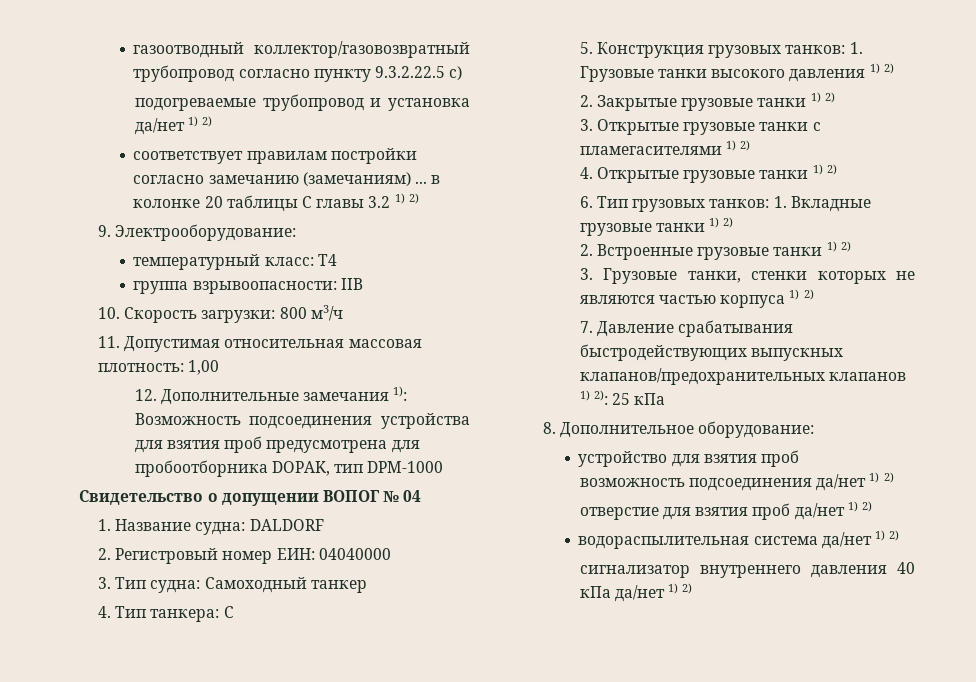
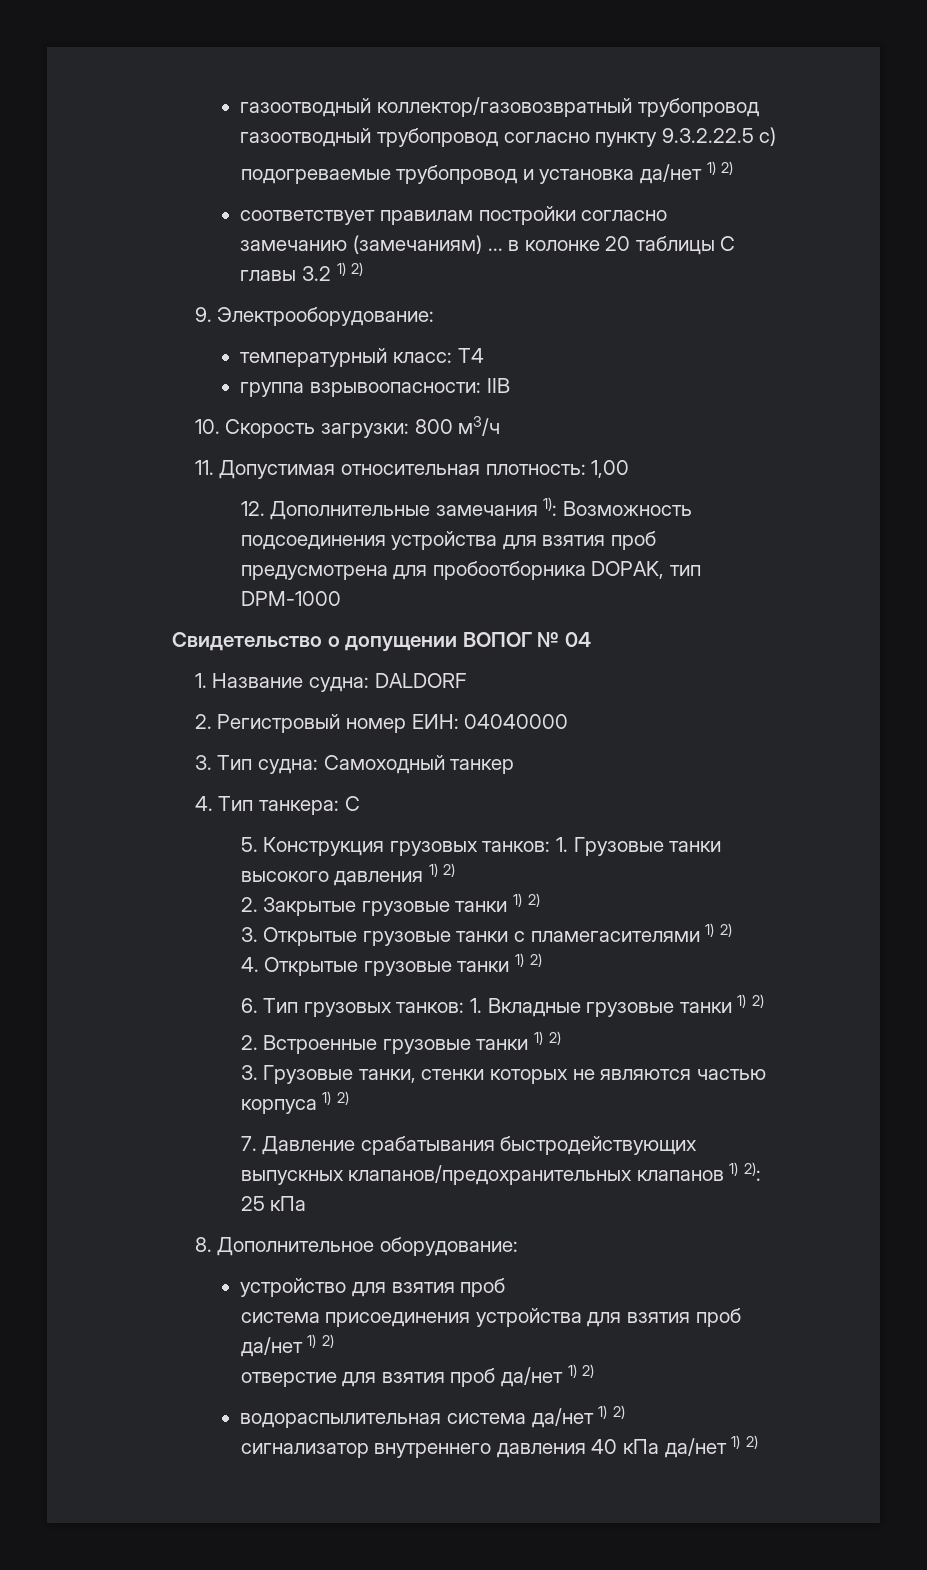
- газоотводный коллектор/газовозвратный трубопровод согласно пункту 9.3.2.22.5 с)
+ газоотводный коллектор/газовозвратный трубопровод газоотводный трубопровод согласно пункту 9.3.2.22.5 с)
- 11. Допустимая относительная массовая плотность: 1,00
+ 11. Допустимая относительная плотность: 1,00
- возможность подсоединения да/нет 1) 2)
+ система присоединения устройства для взятия проб да/нет 1) 2)

